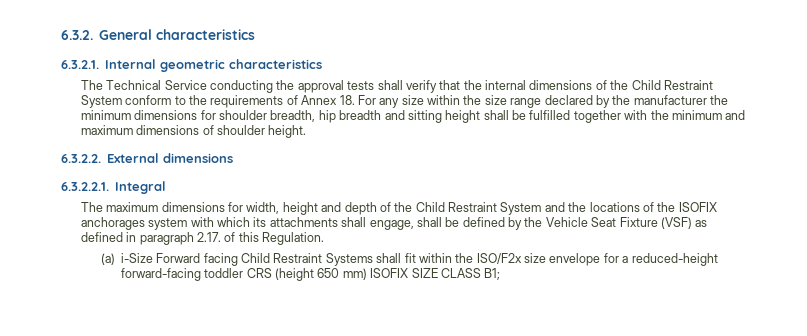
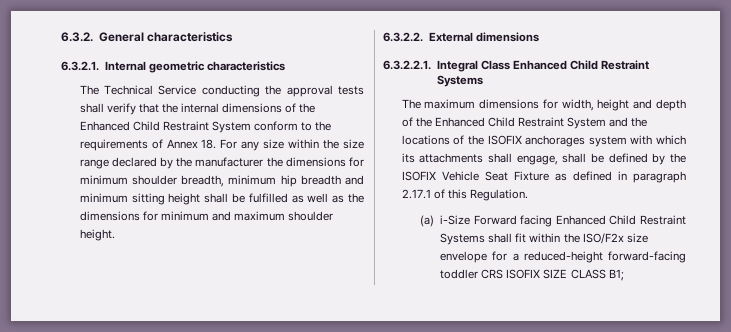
- The Technical Service conducting the approval tests shall verify that the internal dimensions of the Child Restraint System conform to the requirements of Annex 18. For any size within the size range declared by the manufacturer the minimum dimensions for shoulder breadth, hip breadth and sitting height shall be fulfilled together with the minimum and maximum dimensions of shoulder height.
+ The Technical Service conducting the approval tests shall verify that the internal dimensions of the Enhanced Child Restraint System conform to the requirements of Annex 18. For any size within the size range declared by the manufacturer the dimensions for minimum shoulder breadth, minimum hip breadth and minimum sitting height shall be fulfilled as well as the dimensions for minimum and maximum shoulder height.
- 6.3.2.2.1. Integral
+ 6.3.2.2.1. Integral Class Enhanced Child Restraint Systems
- The maximum dimensions for width, height and depth of the Child Restraint System and the locations of the ISOFIX anchorages system with which its attachments shall engage, shall be defined by the Vehicle Seat Fixture (VSF) as defined in paragraph 2.17. of this Regulation.
+ The maximum dimensions for width, height and depth of the Enhanced Child Restraint System and the locations of the ISOFIX anchorages system with which its attachments shall engage, shall be defined by the ISOFIX Vehicle Seat Fixture as defined in paragraph 2.17.1 of this Regulation.
- (a) i-Size Forward facing Child Restraint Systems shall fit within the ISO/F2x size envelope for a reduced-height forward-facing toddler CRS (height 650 mm) ISOFIX SIZE CLASS B1;
+ (a) i-Size Forward facing Enhanced Child Restraint Systems shall fit within the ISO/F2x size envelope for a reduced-height forward-facing toddler CRS ISOFIX SIZE CLASS B1;

